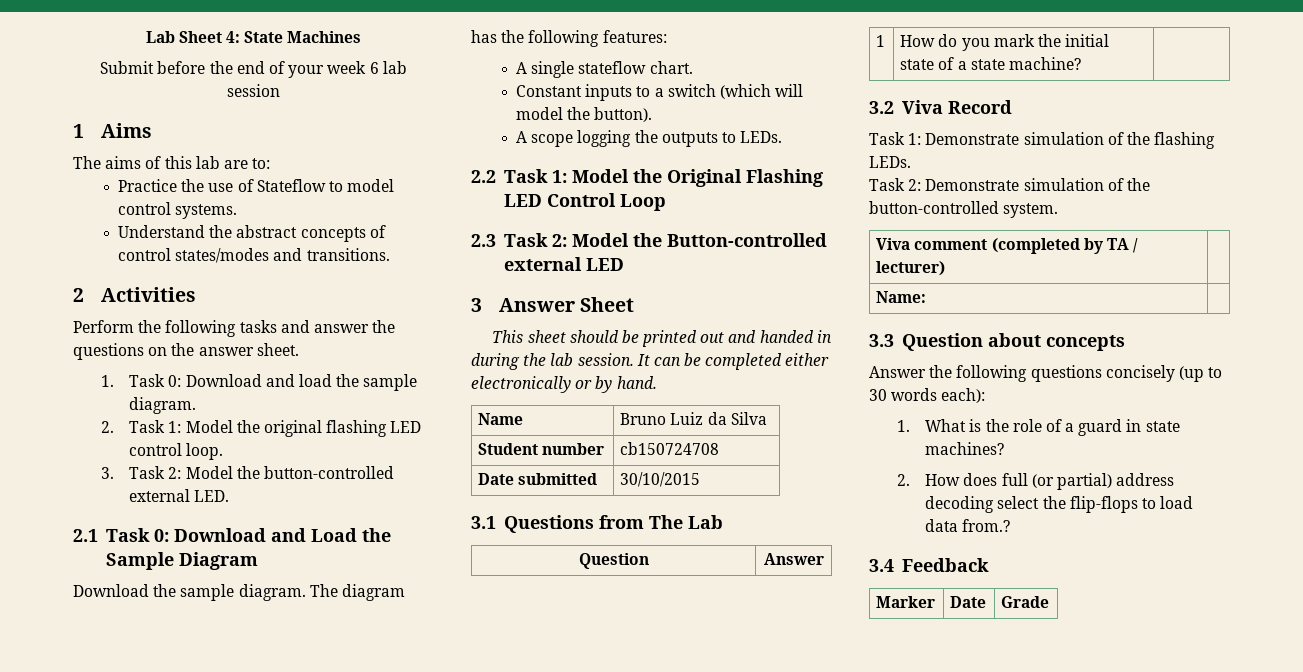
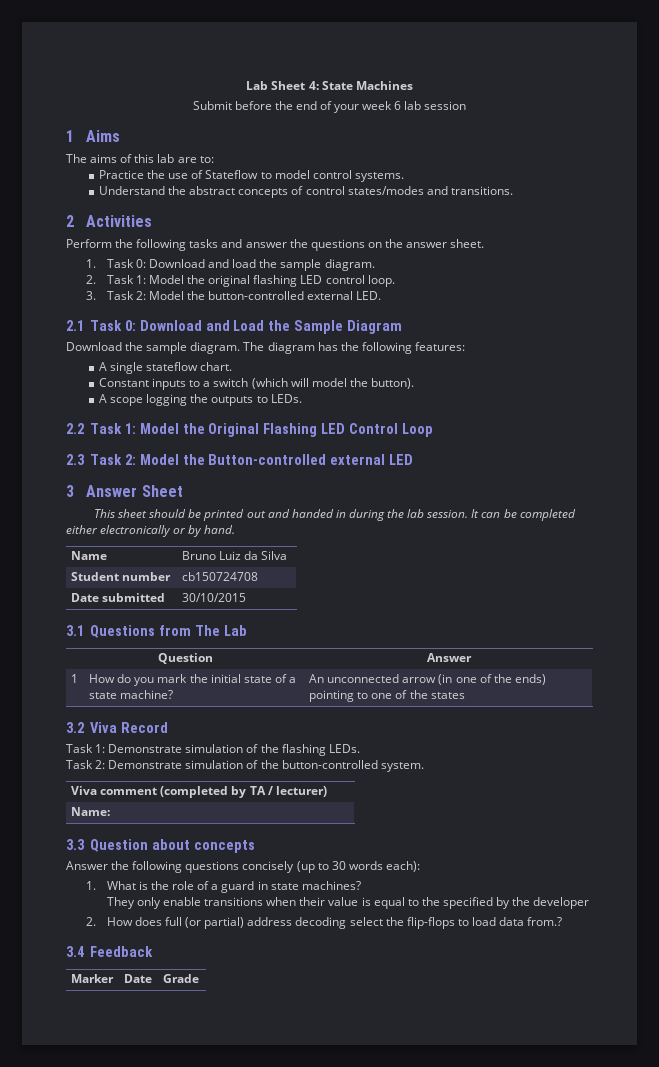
- 1 | How do you mark the initial state of a state machine? |
+ 1 | How do you mark the initial state of a state machine? | An unconnected arrow (in one of the ends) pointing to one of the states
+ They only enable transitions when their value is equal to the specified by the developer

